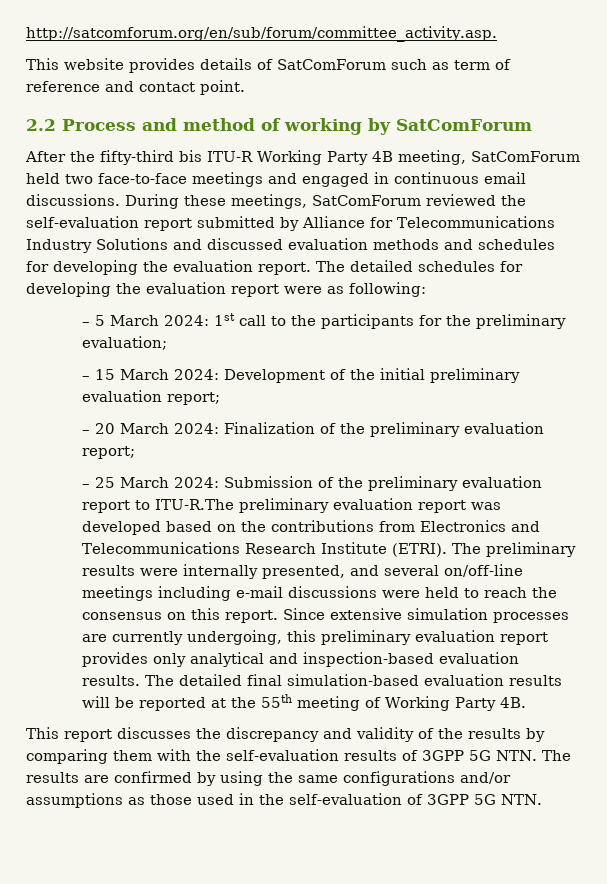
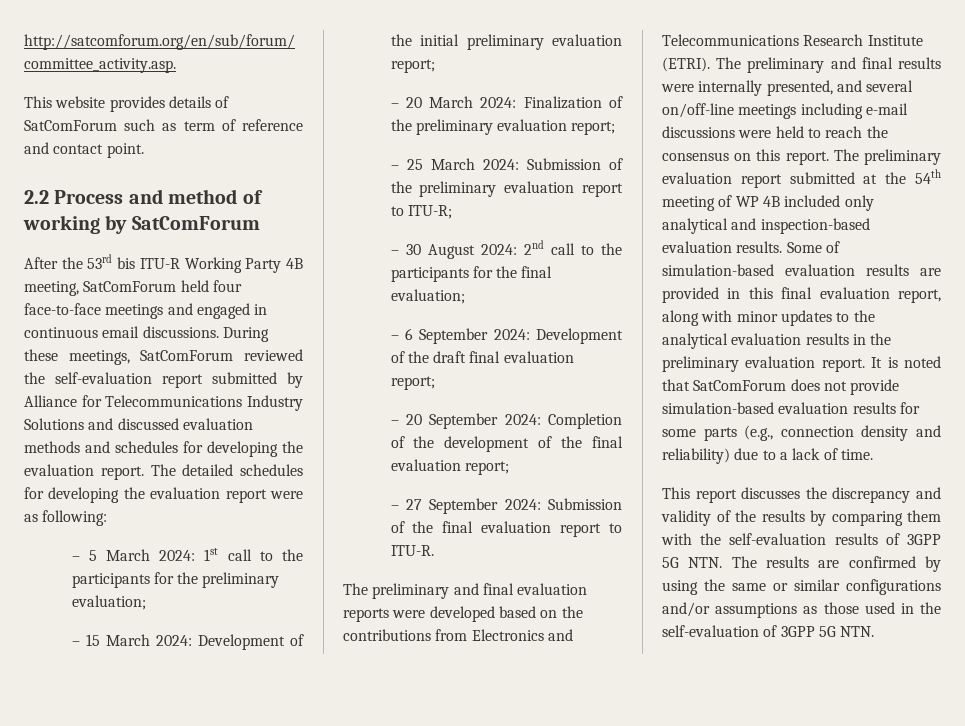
- After the fifty-third bis ITU-R Working Party 4B meeting, SatComForum held two face-to-face meetings and engaged in continuous email discussions.
+ After the 53rd bis ITU-R Working Party 4B meeting, SatComForum held four face-to-face meetings and engaged in continuous email discussions.
- – 25 March 2024: Submission of the preliminary evaluation report to ITU-R.The preliminary evaluation report was developed based on the contributions from Electronics and Telecommunications Research Institute (ETRI).
+ – 25 March 2024: Submission of the preliminary evaluation report to ITU-R;
+ – 30 August 2024: 2nd call to the participants for the final evaluation;
+ – 6 September 2024: Development of the draft final evaluation report;
+ – 20 September 2024: Completion of the development of the final evaluation report;
+ – 27 September 2024: Submission of the final evaluation report to ITU-R.
+ The preliminary and final evaluation reports were developed based on the contributions from Electronics and Telecommunications Research Institute (ETRI).
- The preliminary results were internally presented, and several on/off-line meetings including e-mail discussions were held to reach the consensus on this report.
+ The preliminary and final results were internally presented, and several on/off-line meetings including e-mail discussions were held to reach the consensus on this report.
- Since extensive simulation processes are currently undergoing, this preliminary evaluation report provides only analytical and inspection-based evaluation results.
+ The preliminary evaluation report submitted at the 54th meeting of WP 4B included only analytical and inspection-based evaluation results.
- The detailed final simulation-based evaluation results will be reported at the 55th meeting of Working Party 4B.
+ Some of simulation-based evaluation results are provided in this final evaluation report, along with minor updates to the analytical evaluation results in the preliminary evaluation report. It is noted that SatComForum does not provide simulation-based evaluation results for some parts (e.g., connection density and reliability) due to a lack of time.
- This report discusses the discrepancy and validity of the results by comparing them with the self-evaluation results of 3GPP 5G NTN. The results are confirmed by using the same configurations and/or assumptions as those used in the self-evaluation of 3GPP 5G NTN.
+ This report discusses the discrepancy and validity of the results by comparing them with the self-evaluation results of 3GPP 5G NTN. The results are confirmed by using the same or similar configurations and/or assumptions as those used in the self-evaluation of 3GPP 5G NTN.

